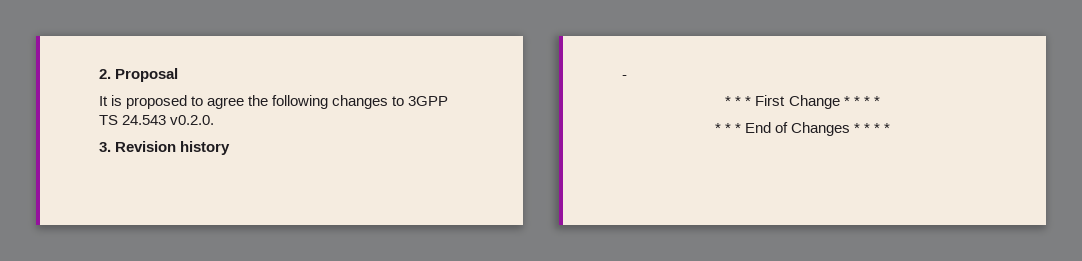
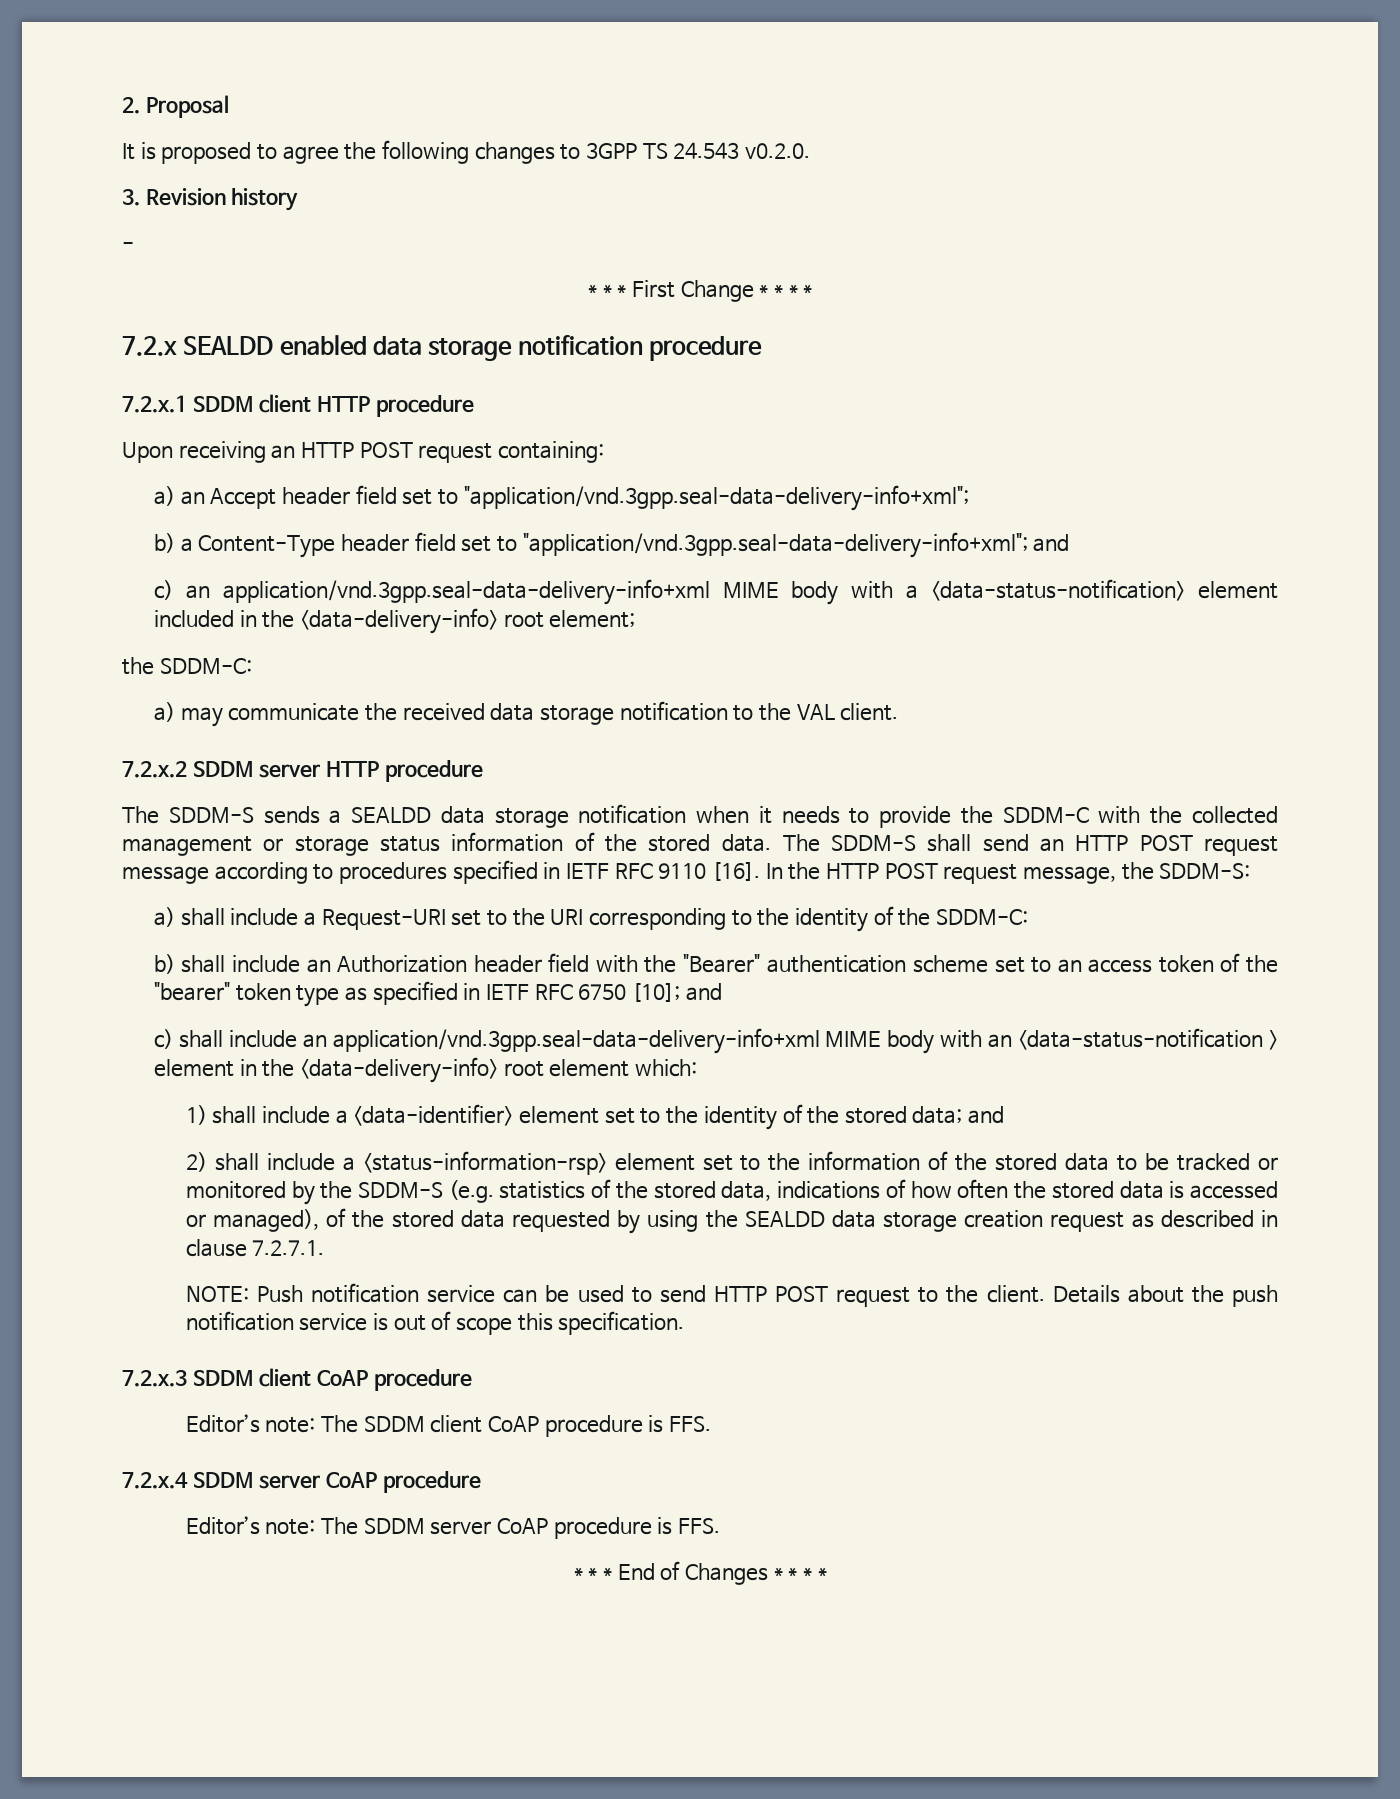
+ 7.2.x SEALDD enabled data storage notification procedure
+ 7.2.x.1 SDDM client HTTP procedure
+ Upon receiving an HTTP POST request containing:
+ a) an Accept header field set to "application/vnd.3gpp.seal-data-delivery-info+xml";
+ b) a Content-Type header field set to "application/vnd.3gpp.seal-data-delivery-info+xml"; and
+ c) an application/vnd.3gpp.seal-data-delivery-info+xml MIME body with a <data-status-notification> element included in the <data-delivery-info> root element;
+ the SDDM-C:
+ a) may communicate the received data storage notification to the VAL client.
+ 7.2.x.2 SDDM server HTTP procedure
+ The SDDM-S sends a SEALDD data storage notification when it needs to provide the SDDM-C with the collected management or storage status information of the stored data. The SDDM-S shall send an HTTP POST request message according to procedures specified in IETF RFC 9110 [16]. In the HTTP POST request message, the SDDM-S:
+ a) shall include a Request-URI set to the URI corresponding to the identity of the SDDM-C:
+ b) shall include an Authorization header field with the "Bearer" authentication scheme set to an access token of the "bearer" token type as specified in IETF RFC 6750 [10]; and
+ c) shall include an application/vnd.3gpp.seal-data-delivery-info+xml MIME body with an <data-status-notification > element in the <data-delivery-info> root element which:
+ 1) shall include a <data-identifier> element set to the identity of the stored data; and
+ 2) shall include a <status-information-rsp> element set to the information of the stored data to be tracked or monitored by the SDDM-S (e.g. statistics of the stored data, indications of how often the stored data is accessed or managed), of the stored data requested by using the SEALDD data storage creation request as described in clause 7.2.7.1.
+ NOTE: Push notification service can be used to send HTTP POST request to the client. Details about the push notification service is out of scope this specification.
+ 7.2.x.3 SDDM client CoAP procedure
+ Editor’s note: The SDDM client CoAP procedure is FFS.
+ 7.2.x.4 SDDM server CoAP procedure
+ Editor’s note: The SDDM server CoAP procedure is FFS.

